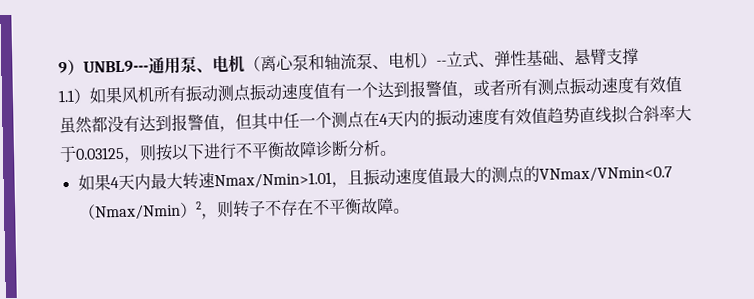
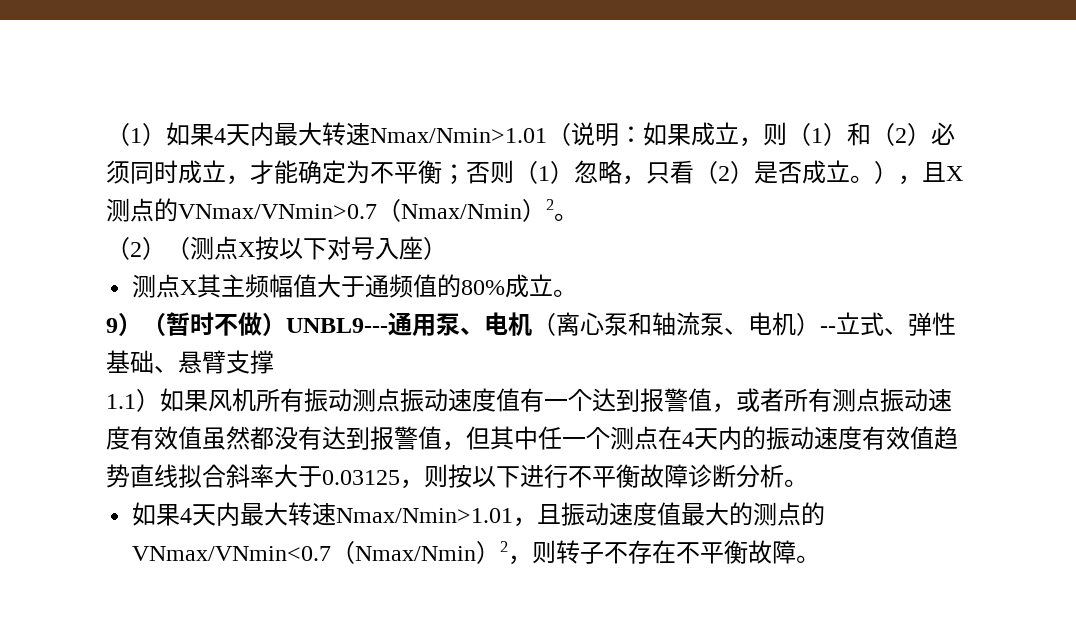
- 9）UNBL9---通用泵、电机（离心泵和轴流泵、电机）--立式、弹性基础、悬臂支撑
+ （1）如果4天内最大转速Nmax/Nmin>1.01（说明：如果成立，则（1）和（2）必须同时成立，才能确定为不平衡；否则（1）忽略，只看（2）是否成立。），且X测点的VNmax/VNmin>0.7（Nmax/Nmin）2。
+ （2）（测点X按以下对号入座）
+ 测点X其主频幅值大于通频值的80%成立。
+ 9）（暂时不做）UNBL9---通用泵、电机（离心泵和轴流泵、电机）--立式、弹性基础、悬臂支撑

